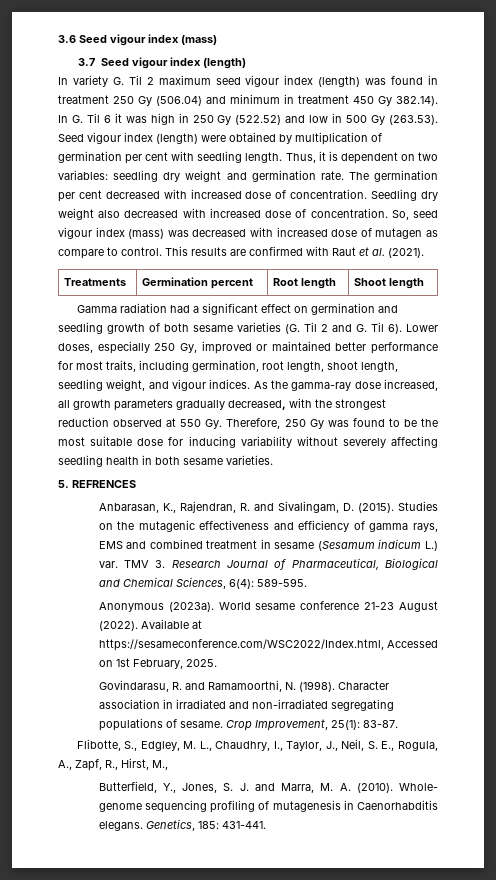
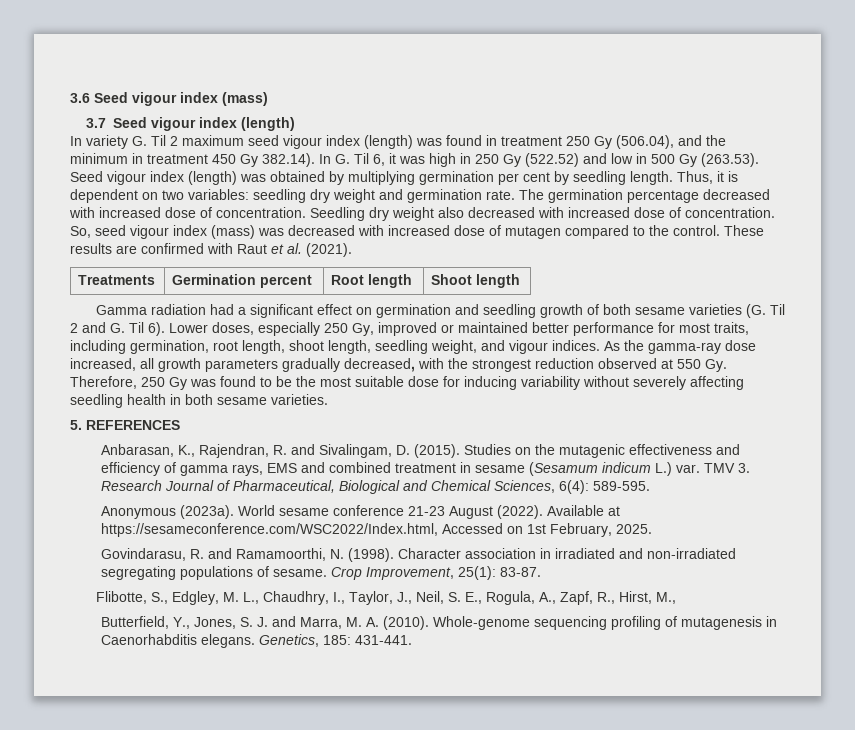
- In variety G. Til 2 maximum seed vigour index (length) was found in treatment 250 Gy (506.04) and minimum in treatment 450 Gy 382.14). In G. Til 6 it was high in 250 Gy (522.52) and low in 500 Gy (263.53). Seed vigour index (length) were obtained by multiplication of germination per cent with seedling length.
+ In variety G. Til 2 maximum seed vigour index (length) was found in treatment 250 Gy (506.04), and the minimum in treatment 450 Gy 382.14). In G. Til 6, it was high in 250 Gy (522.52) and low in 500 Gy (263.53). Seed vigour index (length) was obtained by multiplying germination per cent by seedling length.
- The germination per cent decreased with increased dose of concentration.
+ The germination percentage decreased with increased dose of concentration.
- So, seed vigour index (mass) was decreased with increased dose of mutagen as compare to control. This results are confirmed with Raut et al. (2021).
+ So, seed vigour index (mass) was decreased with increased dose of mutagen compared to the control. These results are confirmed with Raut et al. (2021).
- 5. REFRENCES
+ 5. REFERENCES
- Whole- genome sequencing profiling of mutagenesis in Caenorhabditis elegans.
+ Whole-genome sequencing profiling of mutagenesis in Caenorhabditis elegans.

